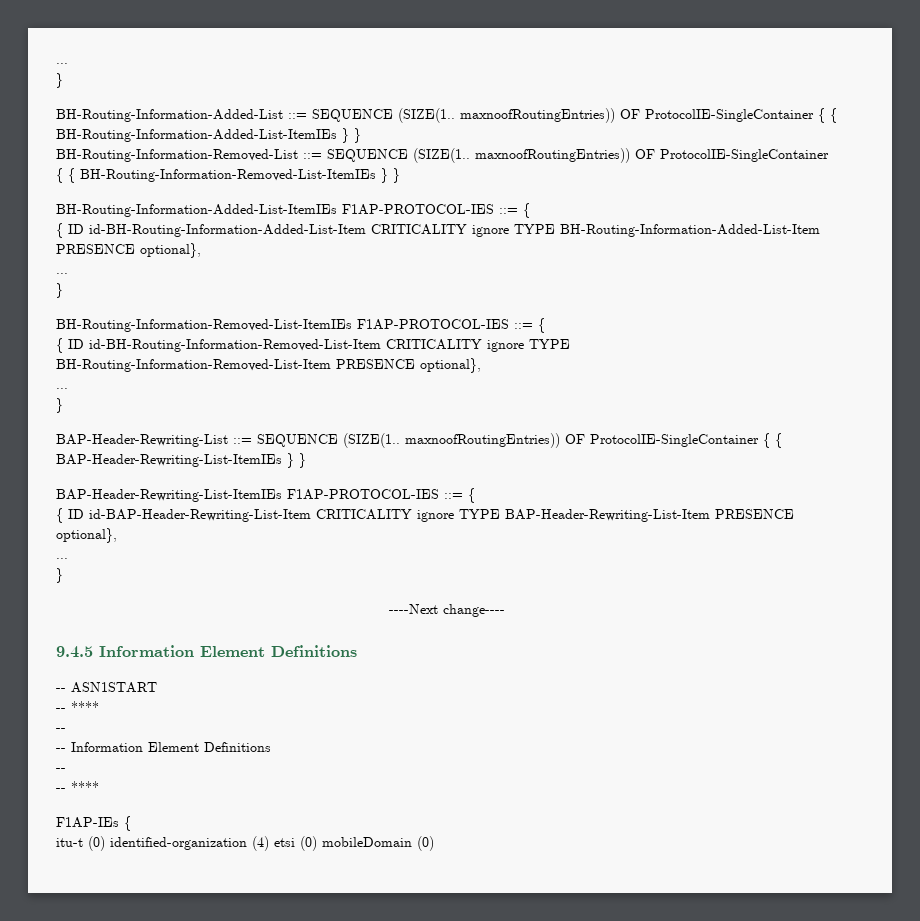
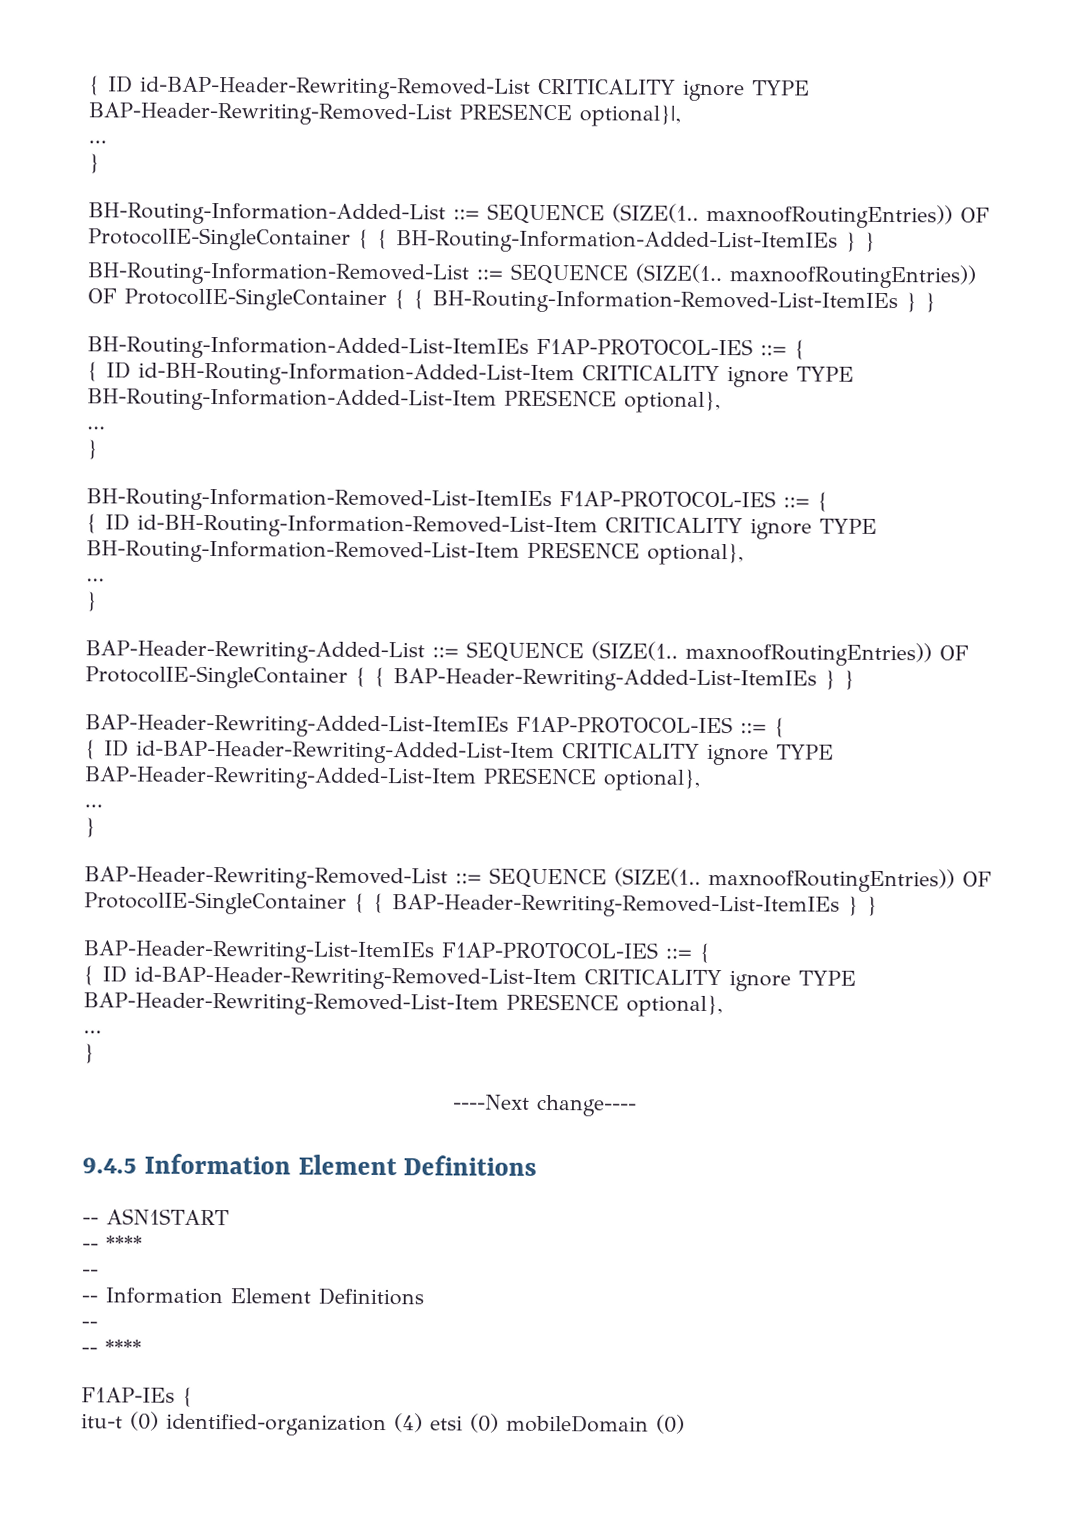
+ { ID id-BAP-Header-Rewriting-Removed-List CRITICALITY ignore TYPE BAP-Header-Rewriting-Removed-List PRESENCE optional}|,
- BAP-Header-Rewriting-List ::= SEQUENCE (SIZE(1.. maxnoofRoutingEntries)) OF ProtocolIE-SingleContainer { { BAP-Header-Rewriting-List-ItemIEs } }
+ BAP-Header-Rewriting-Added-List ::= SEQUENCE (SIZE(1.. maxnoofRoutingEntries)) OF ProtocolIE-SingleContainer { { BAP-Header-Rewriting-Added-List-ItemIEs } }
+ BAP-Header-Rewriting-Added-List-ItemIEs F1AP-PROTOCOL-IES ::= {
+ { ID id-BAP-Header-Rewriting-Added-List-Item CRITICALITY ignore TYPE BAP-Header-Rewriting-Added-List-Item PRESENCE optional},
+ ...
+ }
+ BAP-Header-Rewriting-Removed-List ::= SEQUENCE (SIZE(1.. maxnoofRoutingEntries)) OF ProtocolIE-SingleContainer { { BAP-Header-Rewriting-Removed-List-ItemIEs } }
- { ID id-BAP-Header-Rewriting-List-Item CRITICALITY ignore TYPE BAP-Header-Rewriting-List-Item PRESENCE optional},
+ { ID id-BAP-Header-Rewriting-Removed-List-Item CRITICALITY ignore TYPE BAP-Header-Rewriting-Removed-List-Item PRESENCE optional},

